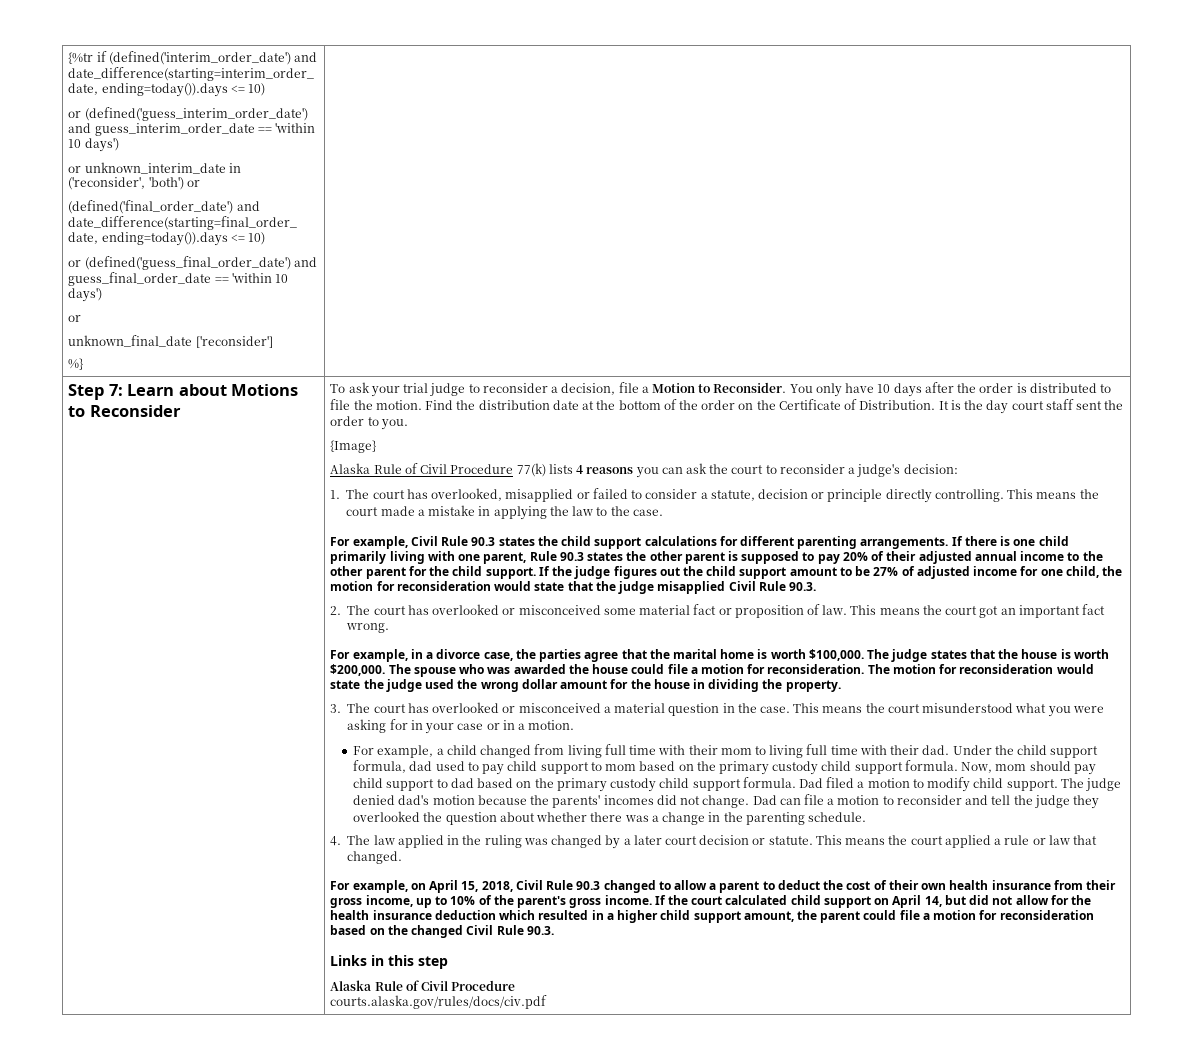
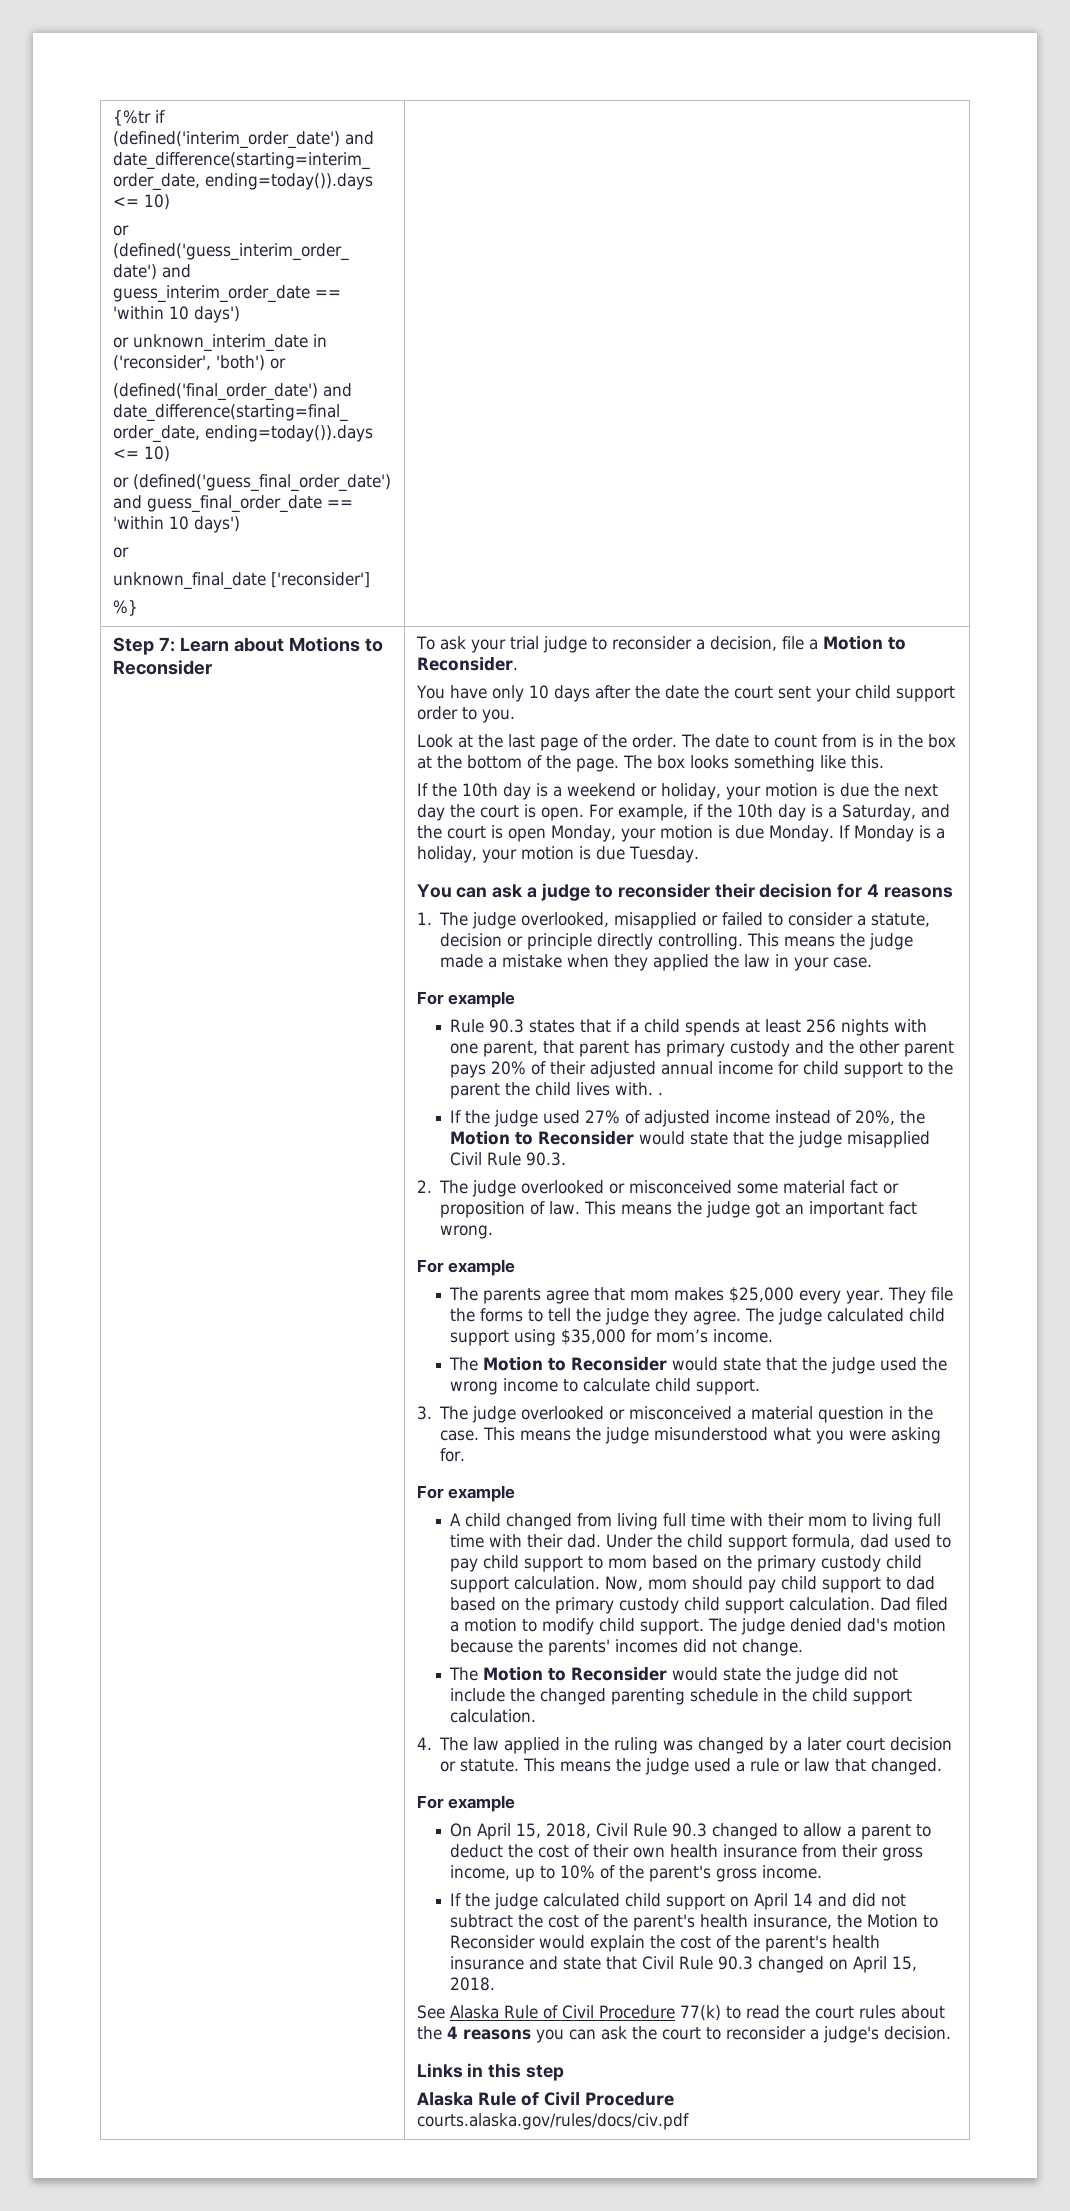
- To ask your trial judge to reconsider a decision, file a Motion to Reconsider. You only have 10 days after the order is distributed to file the motion. Find the distribution date at the bottom of the order on the Certificate of Distribution. It is the day court staff sent the order to you.
- {Image}
- Alaska Rule of Civil Procedure 77(k) lists 4 reasons you can ask the court to reconsider a judge's decision:
+ To ask your trial judge to reconsider a decision, file a Motion to Reconsider.
+ You have only 10 days after the date the court sent your child support order to you.
+ Look at the last page of the order. The date to count from is in the box at the bottom of the page. The box looks something like this.
+ If the 10th day is a weekend or holiday, your motion is due the next day the court is open. For example, if the 10th day is a Saturday, and the court is open Monday, your motion is due Monday. If Monday is a holiday, your motion is due Tuesday.
+ You can ask a judge to reconsider their decision for 4 reasons
- 1. The court has overlooked, misapplied or failed to consider a statute, decision or principle directly controlling.
+ 1. The judge overlooked, misapplied or failed to consider a statute, decision or principle directly controlling.
- This means the court made a mistake in applying the law to the case.
- For example, Civil Rule 90.3 states the child support calculations for different parenting arrangements. If there is one child primarily living with one parent, Rule 90.3 states the other parent is supposed to pay 20% of their adjusted annual income to the other parent for the child support. If the judge figures out the child support amount to be 27% of adjusted income for one child, the motion for reconsideration would state that the judge misapplied Civil Rule 90.3.
+ This means the judge made a mistake when they applied the law in your case.
+ For example
+ Rule 90.3 states that if a child spends at least 256 nights with one parent, that parent has primary custody and the other parent pays 20% of their adjusted annual income for child support to the parent the child lives with. .
+ If the judge used 27% of adjusted income instead of 20%, the Motion to Reconsider would state that the judge misapplied Civil Rule 90.3.
- 2. The court has overlooked or misconceived some material fact or proposition of law.
+ 2. The judge overlooked or misconceived some material fact or proposition of law.
- This means the court got an important fact wrong.
- For example, in a divorce case, the parties agree that the marital home is worth $100,000. The judge states that the house is worth $200,000. The spouse who was awarded the house could file a motion for reconsideration. The motion for reconsideration would state the judge used the wrong dollar amount for the house in dividing the property.
+ This means the judge got an important fact wrong.
+ For example
+ The parents agree that mom makes $25,000 every year. They file the forms to tell the judge they agree. The judge calculated child support using $35,000 for mom’s income.
+ The Motion to Reconsider would state that the judge used the wrong income to calculate child support.
- 3. The court has overlooked or misconceived a material question in the case.
+ 3. The judge overlooked or misconceived a material question in the case.
- This means the court misunderstood what you were asking for in your case or in a motion.
- For example, a child changed from living full time with their mom to living full time with their dad.
+ This means the judge misunderstood what you were asking for.
+ For example
+ A child changed from living full time with their mom to living full time with their dad.
- Under the child support formula, dad used to pay child support to mom based on the primary custody child support formula.
+ Under the child support formula, dad used to pay child support to mom based on the primary custody child support calculation.
- Now, mom should pay child support to dad based on the primary custody child support formula.
+ Now, mom should pay child support to dad based on the primary custody child support calculation.
- The judge denied dad's motion because the parents' incomes did not change. Dad can file a motion to reconsider and tell the judge they overlooked the question about whether there was a change in the parenting schedule.
+ The judge denied dad's motion because the parents' incomes did not change.
+ The Motion to Reconsider would state the judge did not include the changed parenting schedule in the child support calculation.
- This means the court applied a rule or law that changed.
- For example, on April 15, 2018, Civil Rule 90.3 changed to allow a parent to deduct the cost of their own health insurance from their gross income, up to 10% of the parent's gross income. If the court calculated child support on April 14, but did not allow for the health insurance deduction which resulted in a higher child support amount, the parent could file a motion for reconsideration based on the changed Civil Rule 90.3.
+ This means the judge used a rule or law that changed.
+ For example
+ On April 15, 2018, Civil Rule 90.3 changed to allow a parent to deduct the cost of their own health insurance from their gross income, up to 10% of the parent's gross income.
+ If the judge calculated child support on April 14 and did not subtract the cost of the parent's health insurance, the Motion to Reconsider would explain the cost of the parent's health insurance and state that Civil Rule 90.3 changed on April 15, 2018.
+ See Alaska Rule of Civil Procedure 77(k) to read the court rules about the 4 reasons you can ask the court to reconsider a judge's decision.

